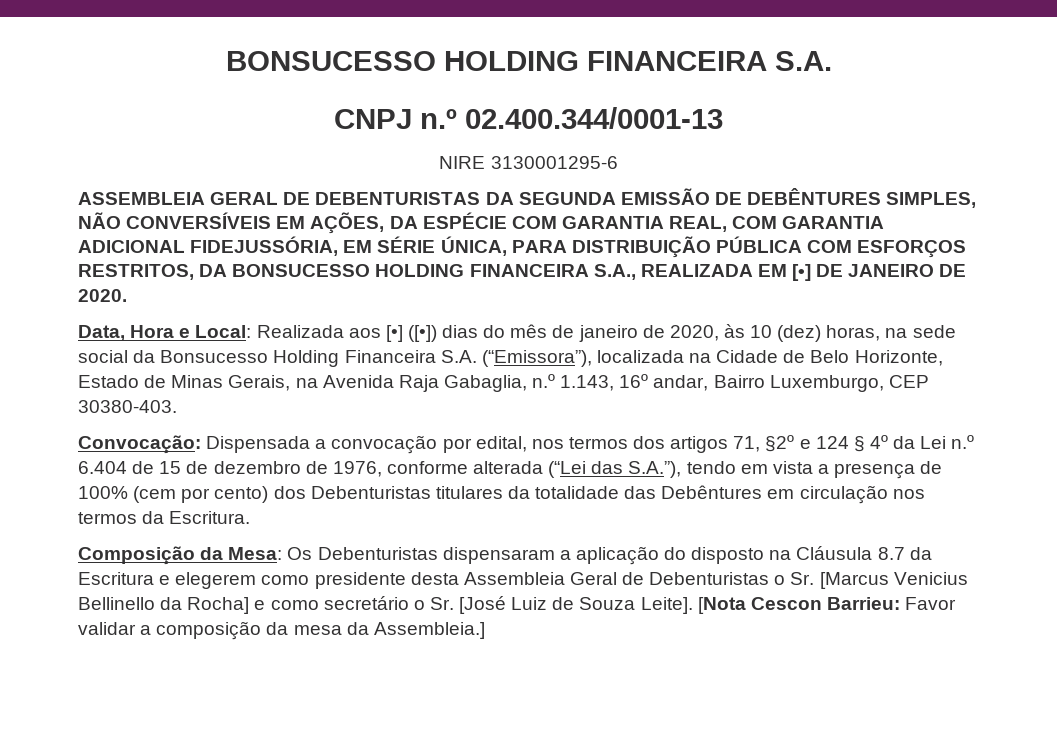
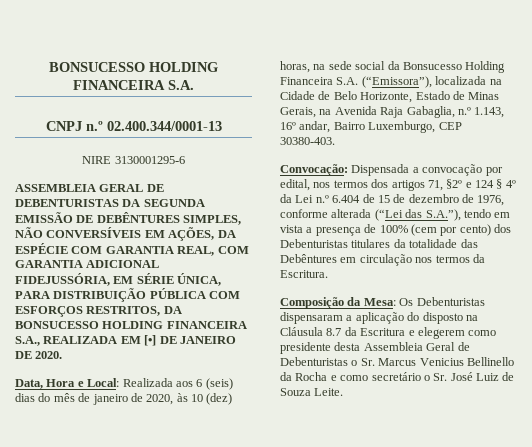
- Data, Hora e Local: Realizada aos [•] ([•]) dias do mês de janeiro de 2020, às 10 (dez) horas, na sede social da Bonsucesso Holding Financeira S.A. (“Emissora”), localizada na Cidade de Belo Horizonte, Estado de Minas Gerais, na Avenida Raja Gabaglia, n.º 1.143, 16º andar, Bairro Luxemburgo, CEP 30380-403.
+ Data, Hora e Local: Realizada aos 6 (seis) dias do mês de janeiro de 2020, às 10 (dez) horas, na sede social da Bonsucesso Holding Financeira S.A. (“Emissora”), localizada na Cidade de Belo Horizonte, Estado de Minas Gerais, na Avenida Raja Gabaglia, n.º 1.143, 16º andar, Bairro Luxemburgo, CEP 30380-403.
- Composição da Mesa: Os Debenturistas dispensaram a aplicação do disposto na Cláusula 8.7 da Escritura e elegerem como presidente desta Assembleia Geral de Debenturistas o Sr. [Marcus Venicius Bellinello da Rocha] e como secretário o Sr. [José Luiz de Souza Leite]. [Nota Cescon Barrieu: Favor validar a composição da mesa da Assembleia.]
+ Composição da Mesa: Os Debenturistas dispensaram a aplicação do disposto na Cláusula 8.7 da Escritura e elegerem como presidente desta Assembleia Geral de Debenturistas o Sr. Marcus Venicius Bellinello da Rocha e como secretário o Sr. José Luiz de Souza Leite.

